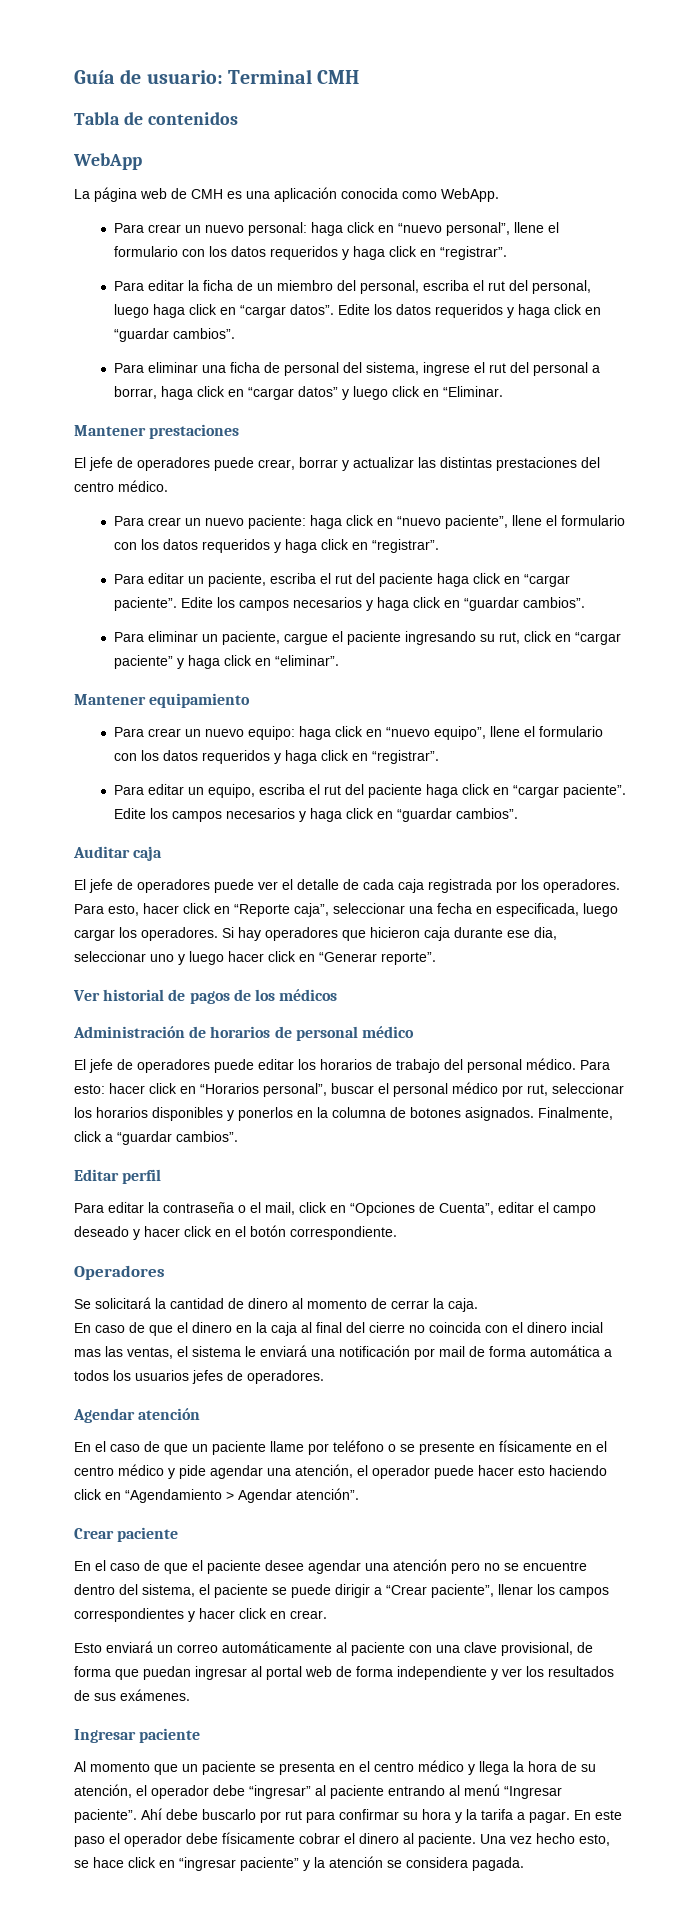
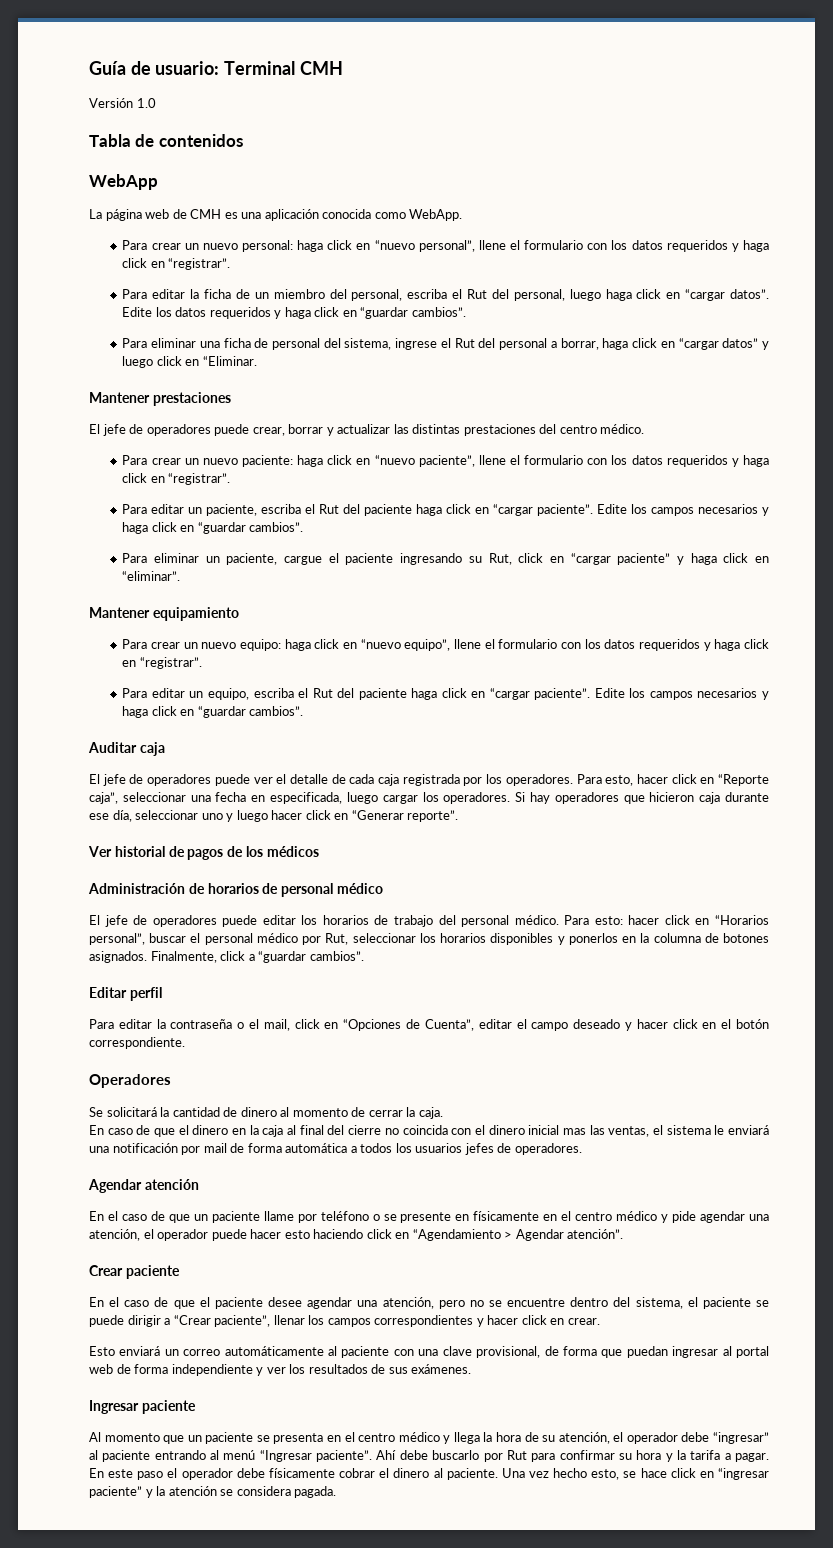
+ Versión 1.0
- Para editar la ficha de un miembro del personal, escriba el rut del personal, luego haga click en “cargar datos”.
+ Para editar la ficha de un miembro del personal, escriba el Rut del personal, luego haga click en “cargar datos”.
- Para eliminar una ficha de personal del sistema, ingrese el rut del personal a borrar, haga click en “cargar datos” y luego click en “Eliminar.
+ Para eliminar una ficha de personal del sistema, ingrese el Rut del personal a borrar, haga click en “cargar datos” y luego click en “Eliminar.
- Para editar un paciente, escriba el rut del paciente haga click en “cargar paciente”.
+ Para editar un paciente, escriba el Rut del paciente haga click en “cargar paciente”.
- Para eliminar un paciente, cargue el paciente ingresando su rut, click en “cargar paciente” y haga click en “eliminar”.
+ Para eliminar un paciente, cargue el paciente ingresando su Rut, click en “cargar paciente” y haga click en “eliminar”.
- Para editar un equipo, escriba el rut del paciente haga click en “cargar paciente”.
+ Para editar un equipo, escriba el Rut del paciente haga click en “cargar paciente”.
- Si hay operadores que hicieron caja durante ese dia, seleccionar uno y luego hacer click en “Generar reporte”.
+ Si hay operadores que hicieron caja durante ese día, seleccionar uno y luego hacer click en “Generar reporte”.
- Para esto: hacer click en “Horarios personal”, buscar el personal médico por rut, seleccionar los horarios disponibles y ponerlos en la columna de botones asignados.
+ Para esto: hacer click en “Horarios personal”, buscar el personal médico por Rut, seleccionar los horarios disponibles y ponerlos en la columna de botones asignados.
- En caso de que el dinero en la caja al final del cierre no coincida con el dinero incial mas las ventas, el sistema le enviará una notificación por mail de forma automática a todos los usuarios jefes de operadores.
+ En caso de que el dinero en la caja al final del cierre no coincida con el dinero inicial mas las ventas, el sistema le enviará una notificación por mail de forma automática a todos los usuarios jefes de operadores.
- En el caso de que el paciente desee agendar una atención pero no se encuentre dentro del sistema, el paciente se puede dirigir a “Crear paciente”, llenar los campos correspondientes y hacer click en crear.
+ En el caso de que el paciente desee agendar una atención, pero no se encuentre dentro del sistema, el paciente se puede dirigir a “Crear paciente”, llenar los campos correspondientes y hacer click en crear.
- Ahí debe buscarlo por rut para confirmar su hora y la tarifa a pagar.
+ Ahí debe buscarlo por Rut para confirmar su hora y la tarifa a pagar.

